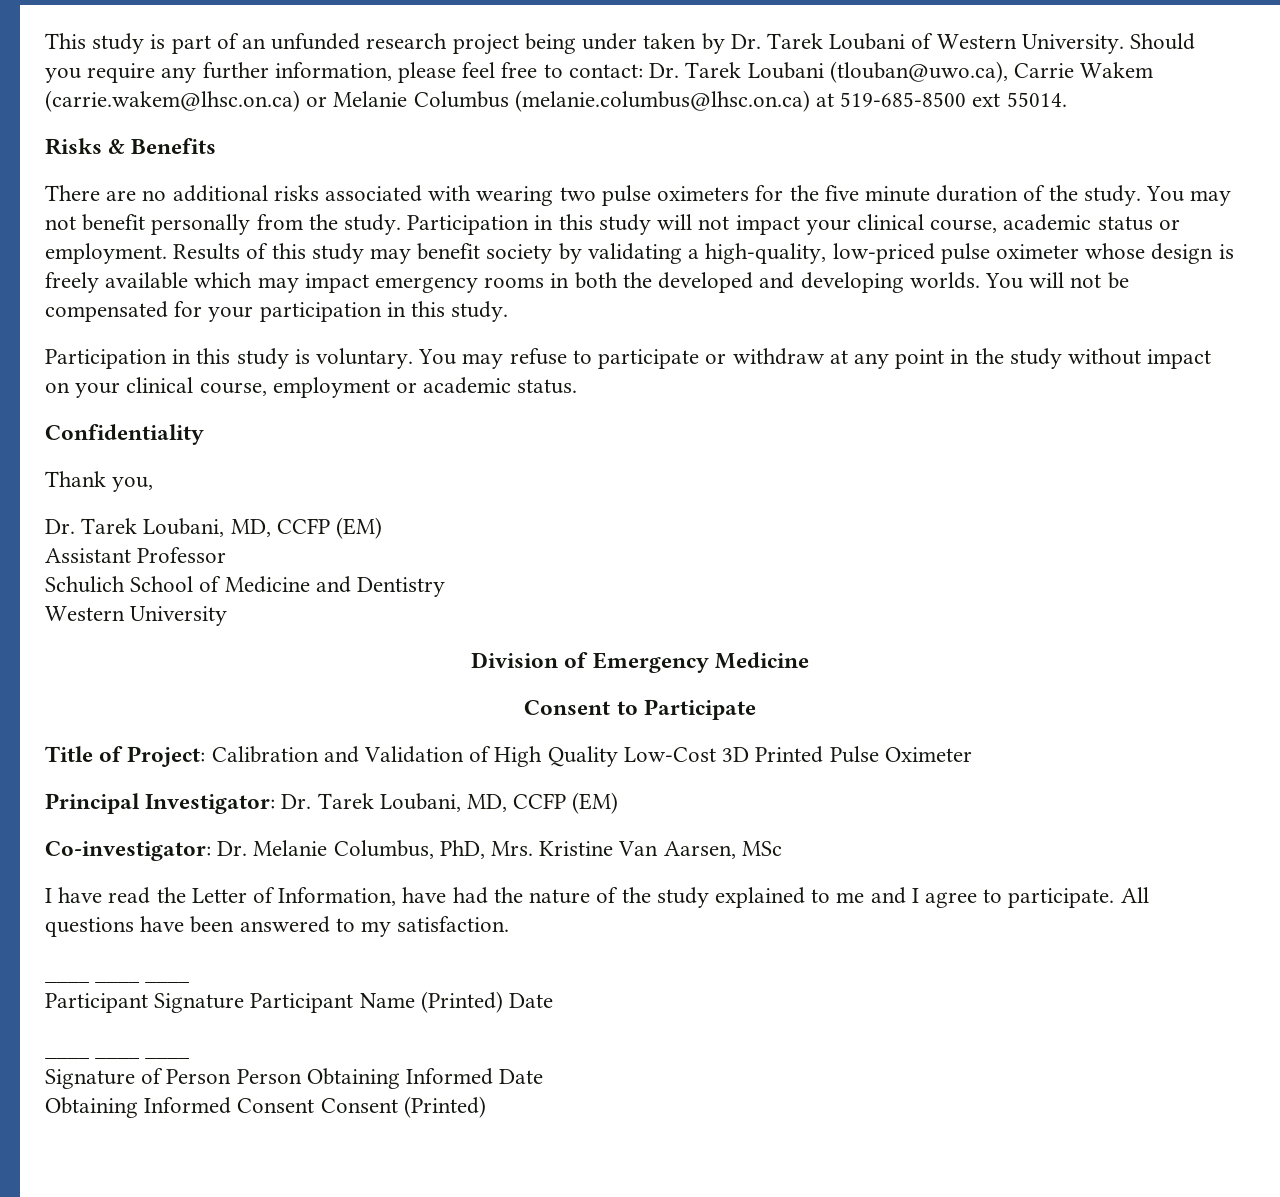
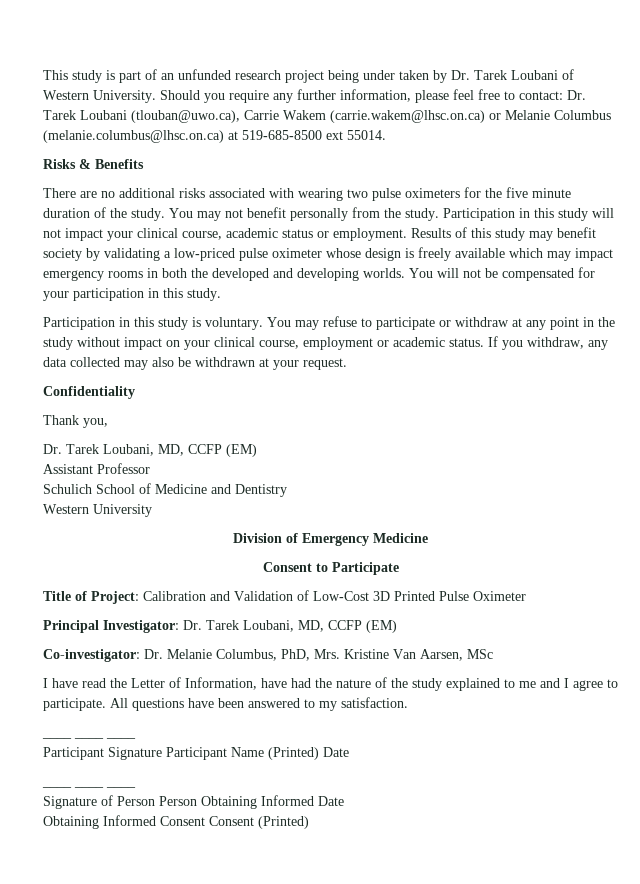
- Results of this study may benefit society by validating a high-quality, low-priced pulse oximeter whose design is freely available which may impact emergency rooms in both the developed and developing worlds.
+ Results of this study may benefit society by validating a low-priced pulse oximeter whose design is freely available which may impact emergency rooms in both the developed and developing worlds.
+ If you withdraw, any data collected may also be withdrawn at your request.
- Title of Project: Calibration and Validation of High Quality Low-Cost 3D Printed Pulse Oximeter
+ Title of Project: Calibration and Validation of Low-Cost 3D Printed Pulse Oximeter

